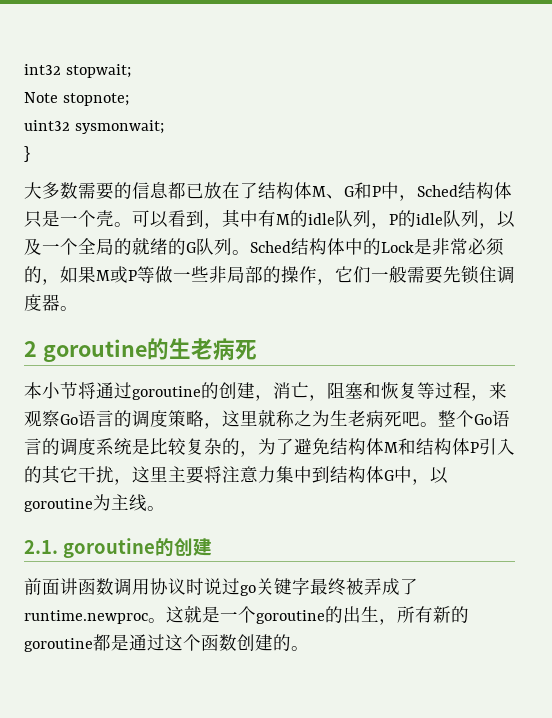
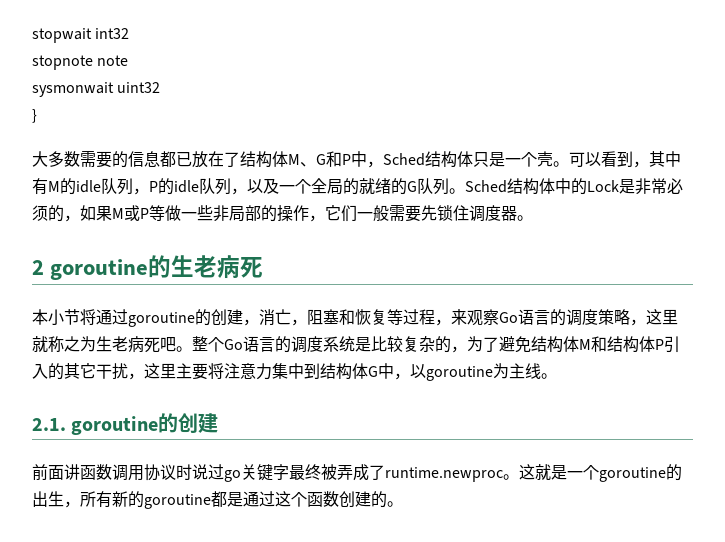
- int32 stopwait;
- Note stopnote;
- uint32 sysmonwait;
+ stopwait int32
+ stopnote note
+ sysmonwait uint32

